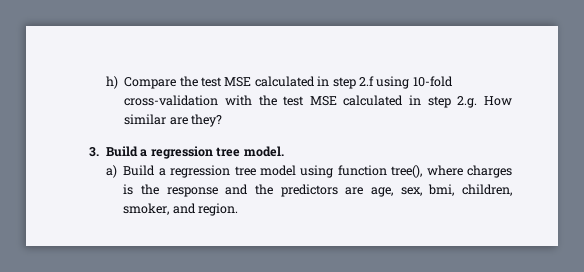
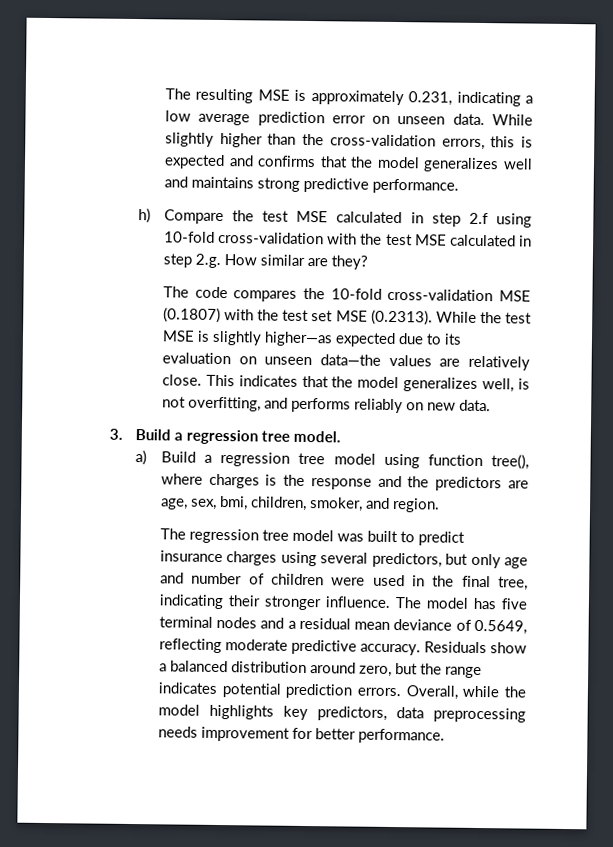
+ The resulting MSE is approximately 0.231, indicating a low average prediction error on unseen data. While slightly higher than the cross-validation errors, this is expected and confirms that the model generalizes well and maintains strong predictive performance.
+ The code compares the 10-fold cross-validation MSE (0.1807) with the test set MSE (0.2313). While the test MSE is slightly higher—as expected due to its evaluation on unseen data—the values are relatively close. This indicates that the model generalizes well, is not overfitting, and performs reliably on new data.
+ The regression tree model was built to predict insurance charges using several predictors, but only age and number of children were used in the final tree, indicating their stronger influence. The model has five terminal nodes and a residual mean deviance of 0.5649, reflecting moderate predictive accuracy. Residuals show a balanced distribution around zero, but the range indicates potential prediction errors. Overall, while the model highlights key predictors, data preprocessing needs improvement for better performance.

